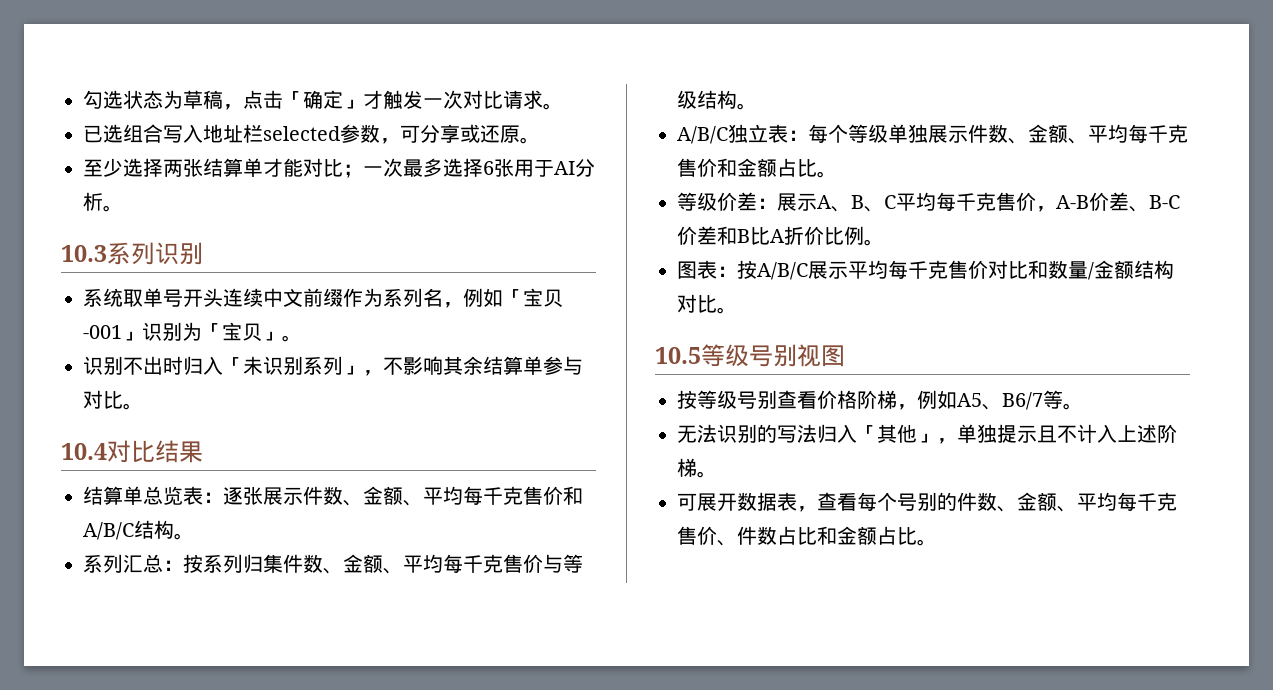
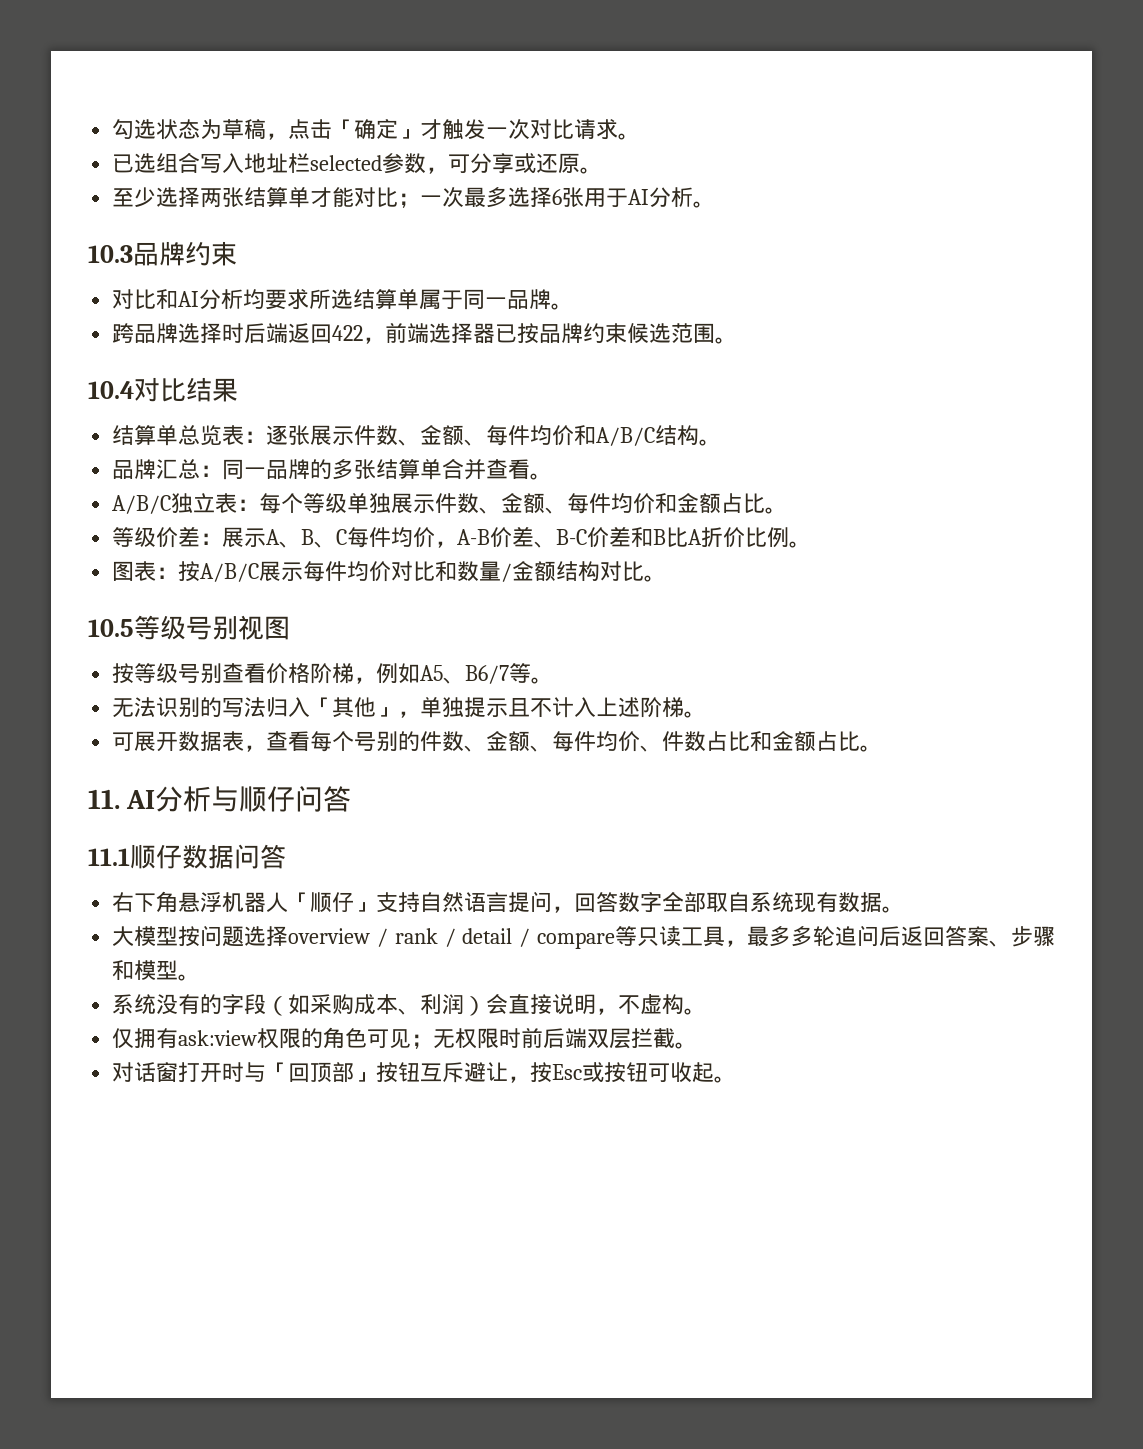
- 10.3系列识别
- 系统取单号开头连续中文前缀作为系列名，例如「宝贝-001」识别为「宝贝」。
- 识别不出时归入「未识别系列」，不影响其余结算单参与对比。
+ 10.3品牌约束
+ 对比和AI分析均要求所选结算单属于同一品牌。
+ 跨品牌选择时后端返回422，前端选择器已按品牌约束候选范围。
- 结算单总览表：逐张展示件数、金额、平均每千克售价和A/B/C结构。
+ 结算单总览表：逐张展示件数、金额、每件均价和A/B/C结构。
- 系列汇总：按系列归集件数、金额、平均每千克售价与等级结构。
+ 品牌汇总：同一品牌的多张结算单合并查看。
- A/B/C独立表：每个等级单独展示件数、金额、平均每千克售价和金额占比。
+ A/B/C独立表：每个等级单独展示件数、金额、每件均价和金额占比。
- 等级价差：展示A、B、C平均每千克售价，A-B价差、B-C价差和B比A折价比例。
+ 等级价差：展示A、B、C每件均价，A-B价差、B-C价差和B比A折价比例。
- 图表：按A/B/C展示平均每千克售价对比和数量/金额结构对比。
+ 图表：按A/B/C展示每件均价对比和数量/金额结构对比。
- 可展开数据表，查看每个号别的件数、金额、平均每千克售价、件数占比和金额占比。
+ 可展开数据表，查看每个号别的件数、金额、每件均价、件数占比和金额占比。
+ 11. AI分析与顺仔问答
+ 11.1顺仔数据问答
+ 右下角悬浮机器人「顺仔」支持自然语言提问，回答数字全部取自系统现有数据。
+ 大模型按问题选择overview / rank / detail / compare等只读工具，最多多轮追问后返回答案、步骤和模型。
+ 系统没有的字段（如采购成本、利润）会直接说明，不虚构。
+ 仅拥有ask:view权限的角色可见；无权限时前后端双层拦截。
+ 对话窗打开时与「回顶部」按钮互斥避让，按Esc或按钮可收起。

